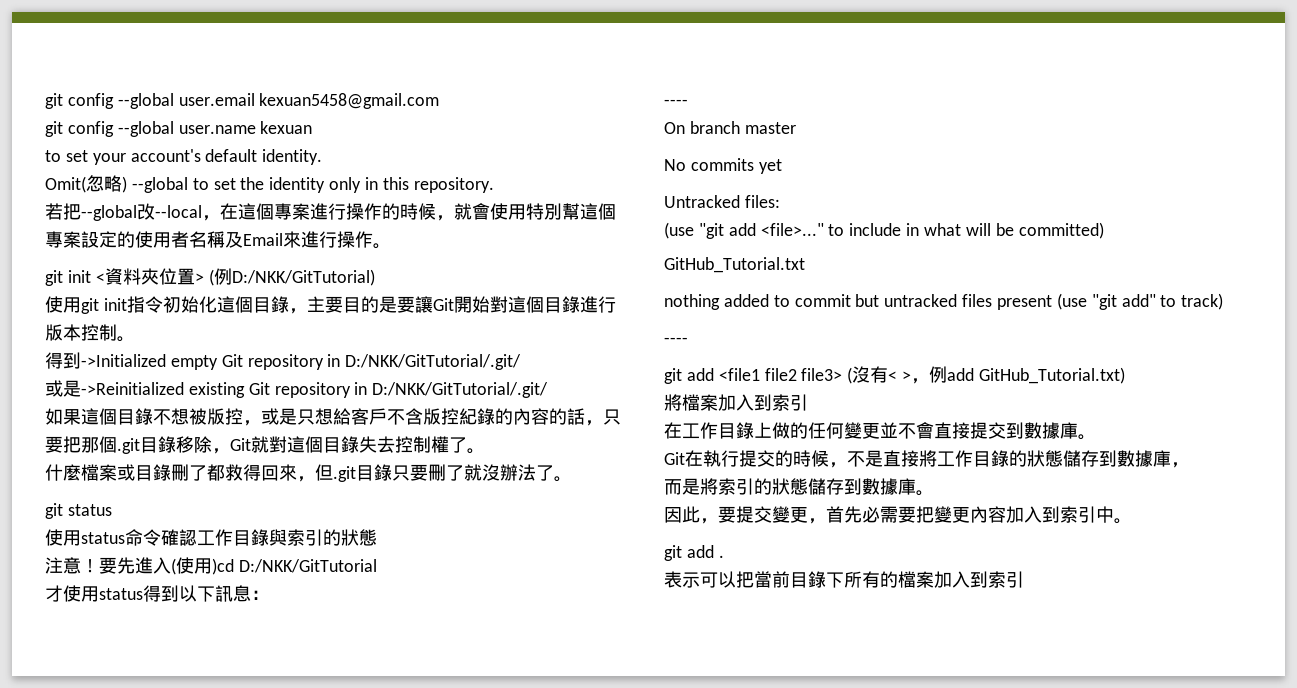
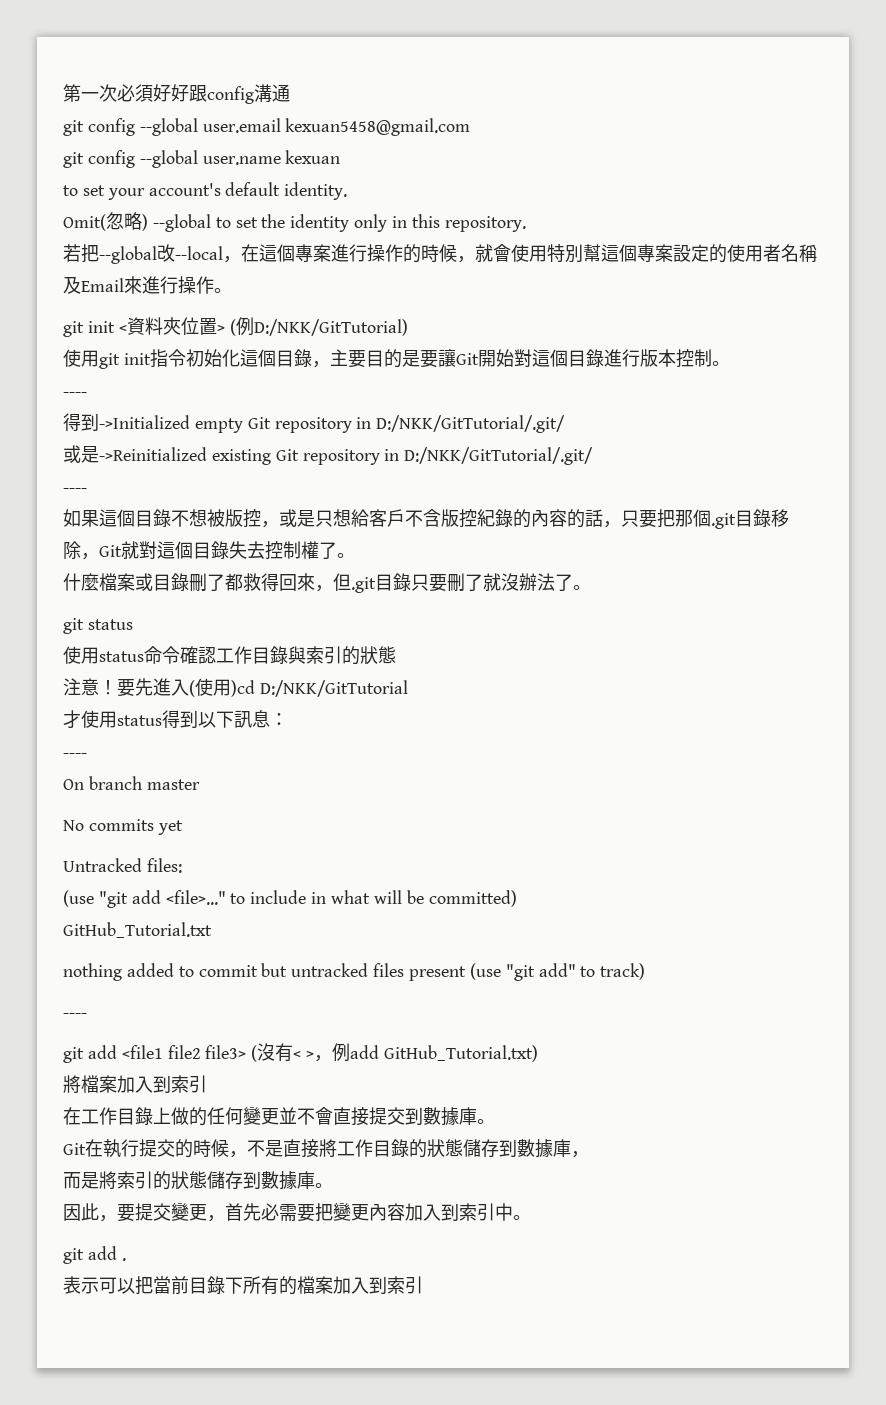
+ 第一次必須好好跟config溝通
  使用git init指令初始化這個目錄，主要目的是要讓Git開始對這個目錄進行版本控制。
+ ----
  或是->Reinitialized existing Git repository in D:/NKK/GitTutorial/.git/
+ ----

